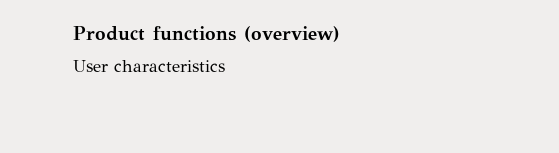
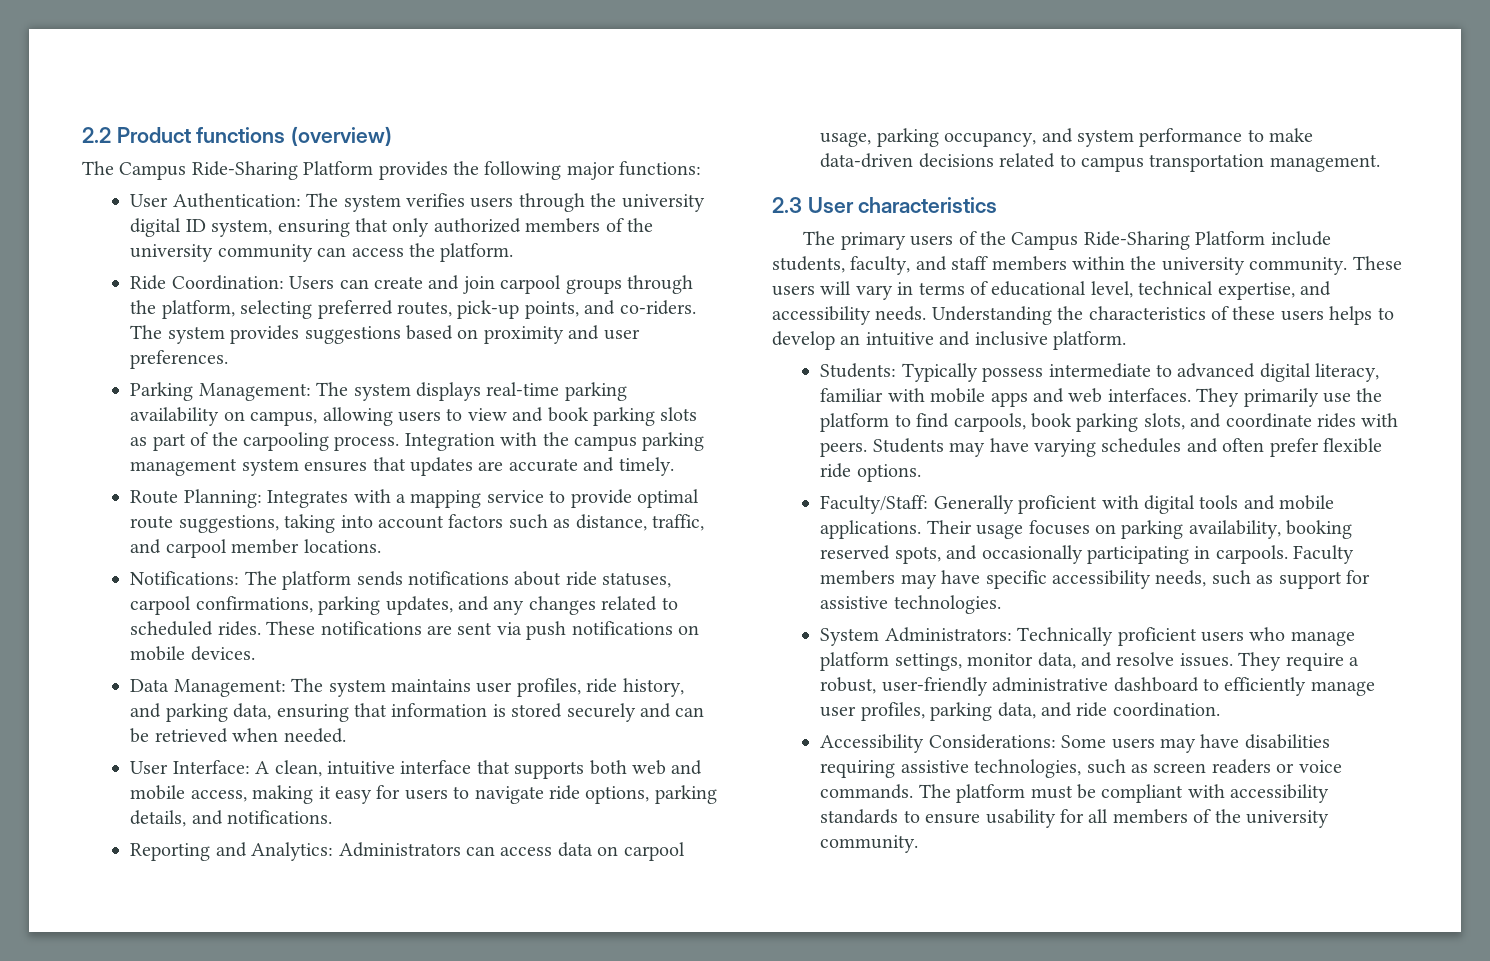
- Product functions (overview)
+ 2.2 Product functions (overview)
- User characteristics
+ The Campus Ride-Sharing Platform provides the following major functions:
+ User Authentication: The system verifies users through the university digital ID system, ensuring that only authorized members of the university community can access the platform.
+ Ride Coordination: Users can create and join carpool groups through the platform, selecting preferred routes, pick-up points, and co-riders. The system provides suggestions based on proximity and user preferences.
+ Parking Management: The system displays real-time parking availability on campus, allowing users to view and book parking slots as part of the carpooling process. Integration with the campus parking management system ensures that updates are accurate and timely.
+ Route Planning: Integrates with a mapping service to provide optimal route suggestions, taking into account factors such as distance, traffic, and carpool member locations.
+ Notifications: The platform sends notifications about ride statuses, carpool confirmations, parking updates, and any changes related to scheduled rides. These notifications are sent via push notifications on mobile devices.
+ Data Management: The system maintains user profiles, ride history, and parking data, ensuring that information is stored securely and can be retrieved when needed.
+ User Interface: A clean, intuitive interface that supports both web and mobile access, making it easy for users to navigate ride options, parking details, and notifications.
+ Reporting and Analytics: Administrators can access data on carpool usage, parking occupancy, and system performance to make data-driven decisions related to campus transportation management.
+ 2.3 User characteristics
+ The primary users of the Campus Ride-Sharing Platform include students, faculty, and staff members within the university community. These users will vary in terms of educational level, technical expertise, and accessibility needs. Understanding the characteristics of these users helps to develop an intuitive and inclusive platform.
+ Students: Typically possess intermediate to advanced digital literacy, familiar with mobile apps and web interfaces. They primarily use the platform to find carpools, book parking slots, and coordinate rides with peers. Students may have varying schedules and often prefer flexible ride options.
+ Faculty/Staff: Generally proficient with digital tools and mobile applications. Their usage focuses on parking availability, booking reserved spots, and occasionally participating in carpools. Faculty members may have specific accessibility needs, such as support for assistive technologies.
+ System Administrators: Technically proficient users who manage platform settings, monitor data, and resolve issues. They require a robust, user-friendly administrative dashboard to efficiently manage user profiles, parking data, and ride coordination.
+ Accessibility Considerations: Some users may have disabilities requiring assistive technologies, such as screen readers or voice commands. The platform must be compliant with accessibility standards to ensure usability for all members of the university community.

